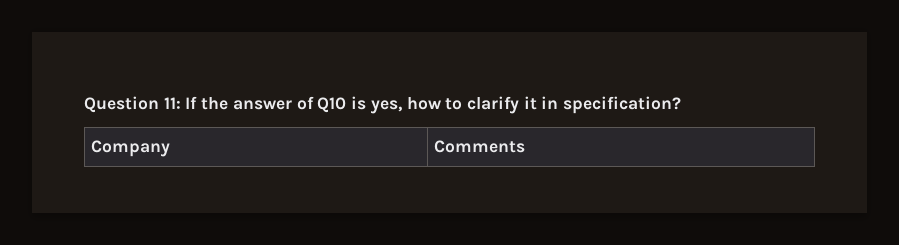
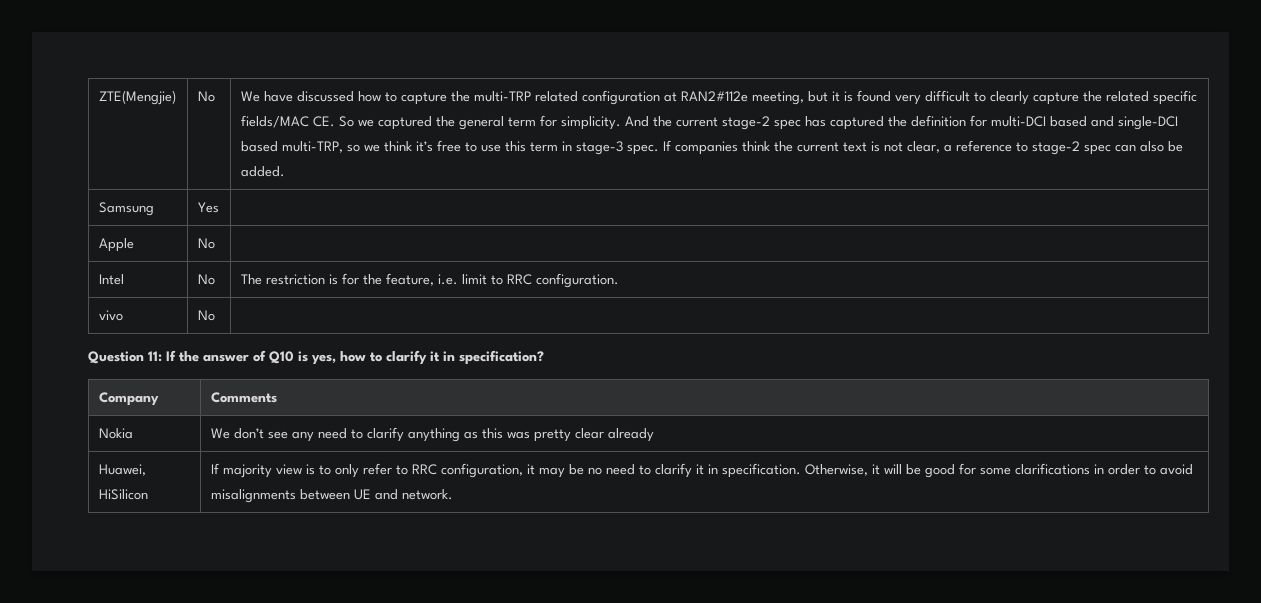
+ ZTE(Mengjie) | No | We have discussed how to capture the multi-TRP related configuration at RAN2#112e meeting, but it is found very difficult to clearly capture the related specific fields/MAC CE. So we captured the general term for simplicity. And the current stage-2 spec has captured the definition for multi-DCI based and single-DCI based multi-TRP, so we think it’s free to use this term in stage-3 spec. If companies think the current text is not clear, a reference to stage-2 spec can also be added.
+ Samsung | Yes |
+ Apple | No |
+ Intel | No | The restriction is for the feature, i.e. limit to RRC configuration.
+ vivo | No |
+ Nokia | We don’t see any need to clarify anything as this was pretty clear already
+ Huawei, HiSilicon | If majority view is to only refer to RRC configuration, it may be no need to clarify it in specification. Otherwise, it will be good for some clarifications in order to avoid misalignments between UE and network.

